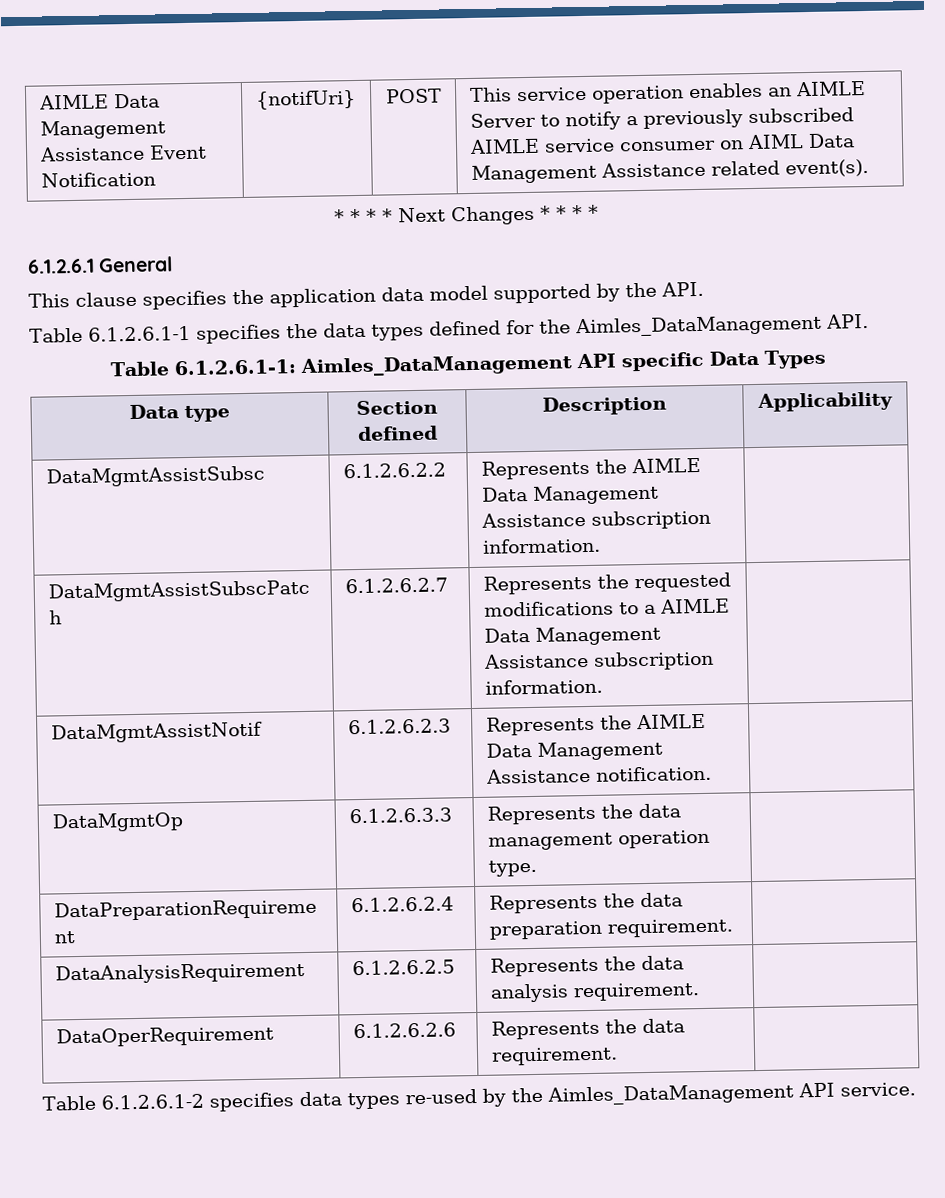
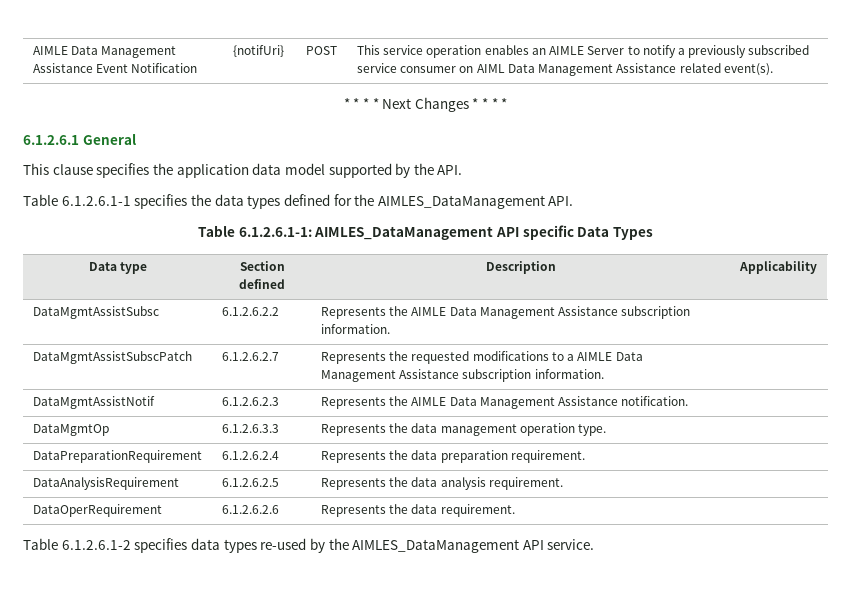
- AIMLE Data Management Assistance Event Notification | {notifUri} | POST | This service operation enables an AIMLE Server to notify a previously subscribed AIMLE service consumer on AIML Data Management Assistance related event(s).
+ AIMLE Data Management Assistance Event Notification | {notifUri} | POST | This service operation enables an AIMLE Server to notify a previously subscribed service consumer on AIML Data Management Assistance related event(s).
- Table 6.1.2.6.1-1 specifies the data types defined for the Aimles_DataManagement API.
+ Table 6.1.2.6.1-1 specifies the data types defined for the AIMLES_DataManagement API.
- Table 6.1.2.6.1-1: Aimles_DataManagement API specific Data Types
+ Table 6.1.2.6.1-1: AIMLES_DataManagement API specific Data Types
- Table 6.1.2.6.1-2 specifies data types re-used by the Aimles_DataManagement API service.
+ Table 6.1.2.6.1-2 specifies data types re-used by the AIMLES_DataManagement API service.

